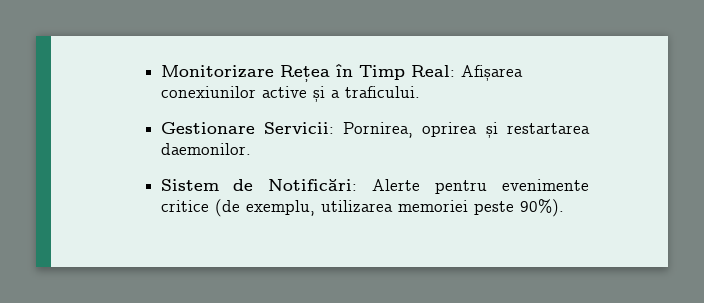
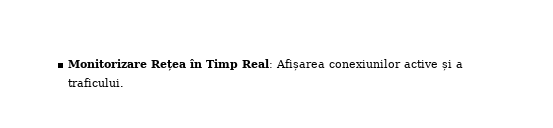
- Gestionare Servicii: Pornirea, oprirea și restartarea daemonilor.
- Sistem de Notificări: Alerte pentru evenimente critice (de exemplu, utilizarea memoriei peste 90%).

